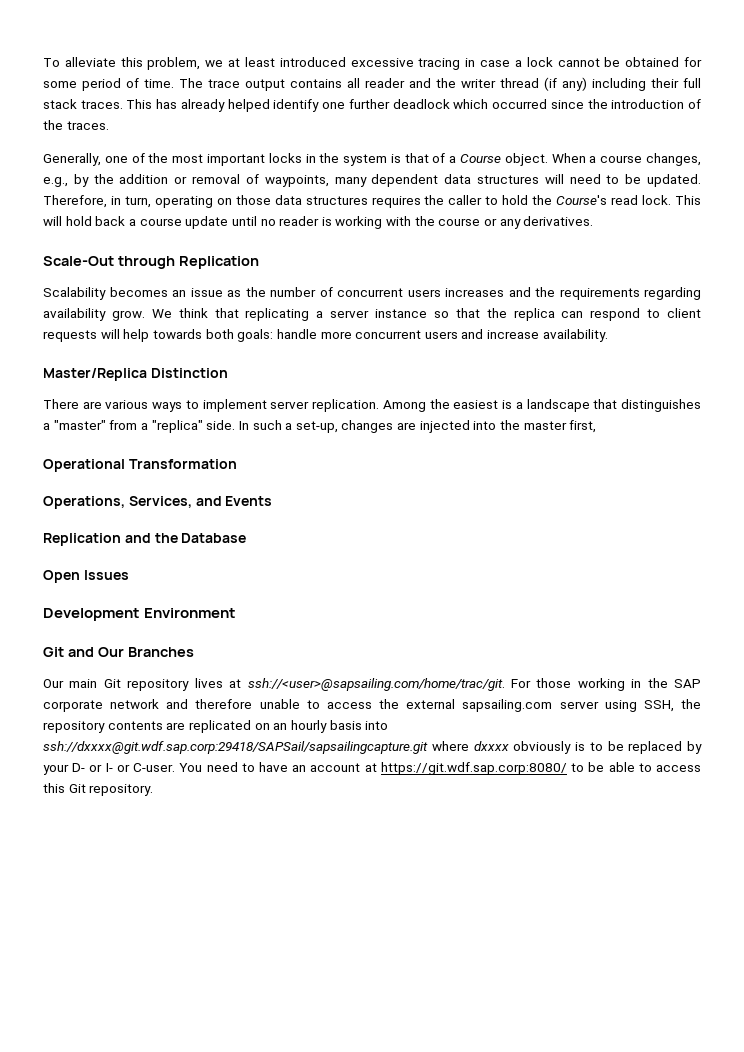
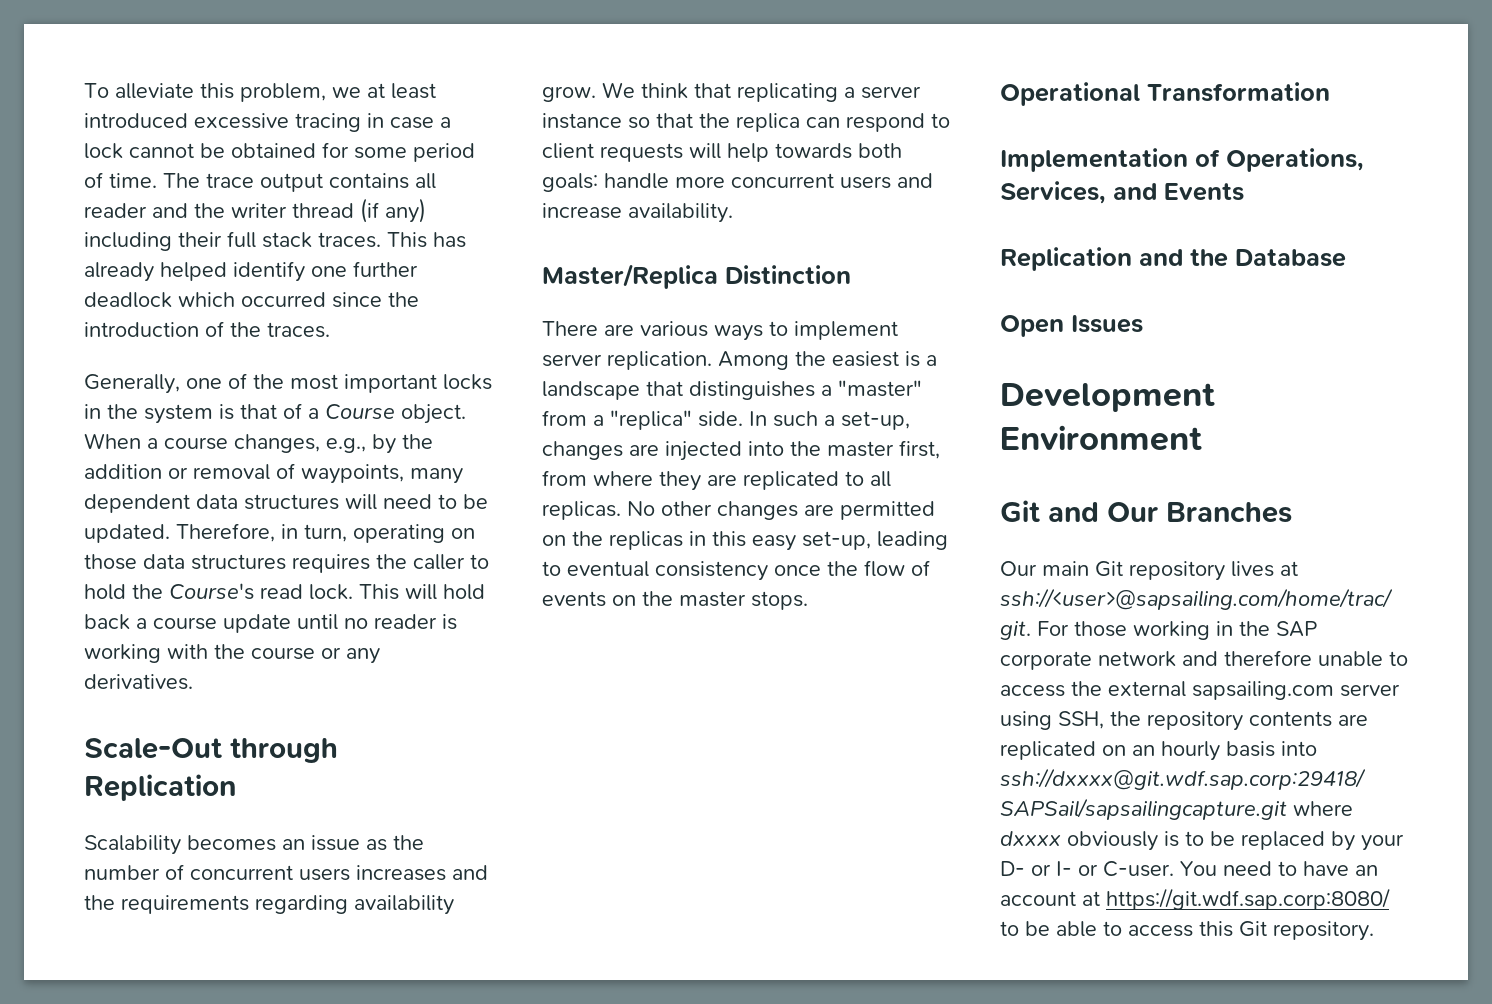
- In such a set-up, changes are injected into the master first,
+ In such a set-up, changes are injected into the master first, from where they are replicated to all replicas. No other changes are permitted on the replicas in this easy set-up, leading to eventual consistency once the flow of events on the master stops.
- Operations, Services, and Events
+ Implementation of Operations, Services, and Events

